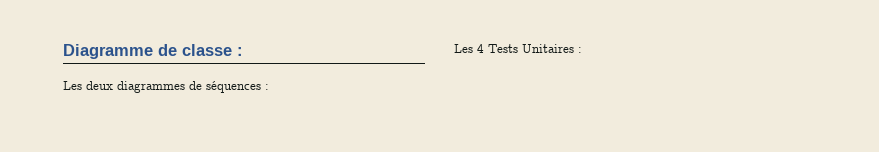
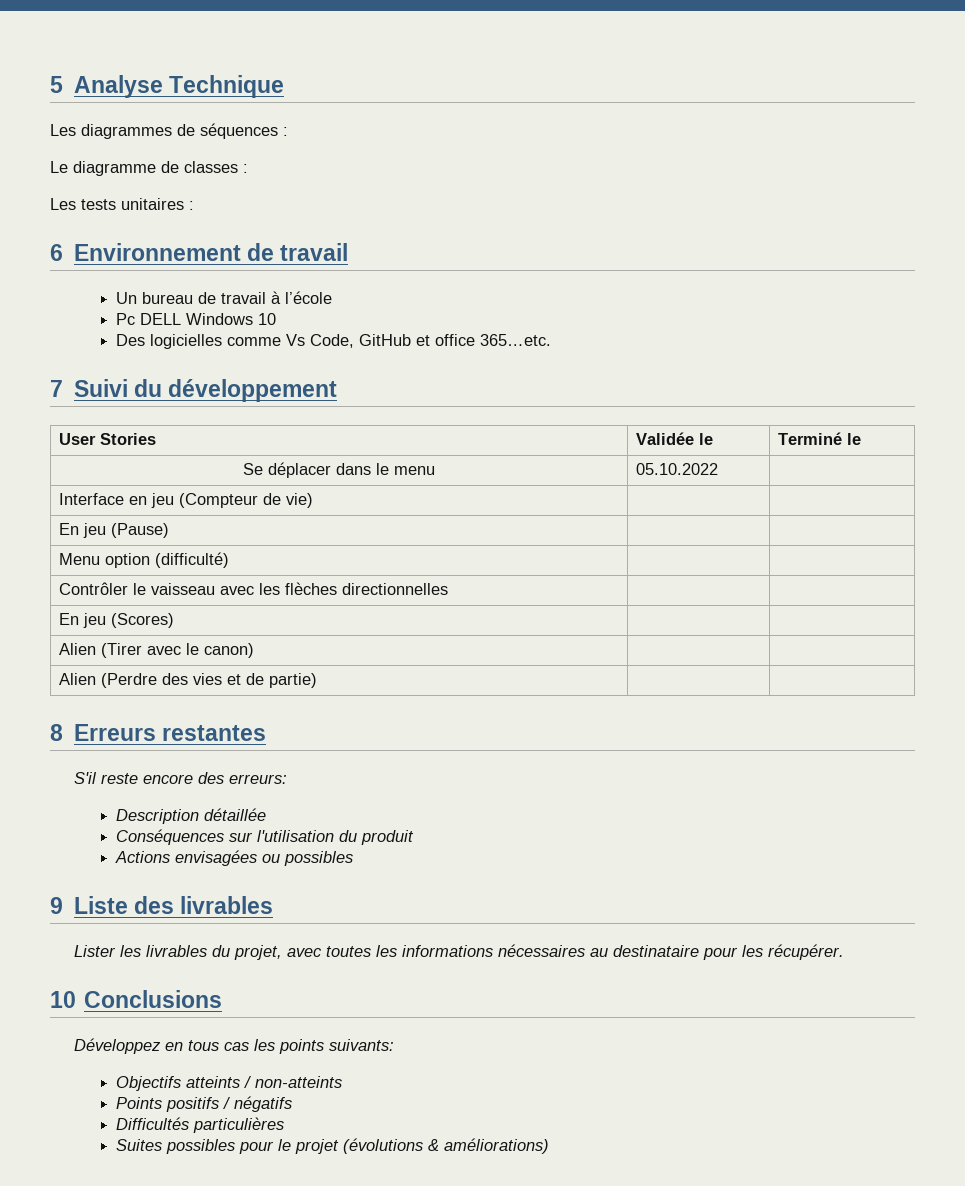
- Diagramme de classe :
- Les deux diagrammes de séquences :
+ 5 Analyse Technique
+ Les diagrammes de séquences :
- Les 4 Tests Unitaires :
+ Le diagramme de classes :
+ Les tests unitaires :
+ 6 Environnement de travail
+ Un bureau de travail à l’école
+ Pc DELL Windows 10
+ Des logicielles comme Vs Code, GitHub et office 365…etc.
+ 7 Suivi du développement
+ User Stories | Validée le | Terminé le
+ Se déplacer dans le menu | 05.10.2022 |
+ Interface en jeu (Compteur de vie) | |
+ En jeu (Pause) | |
+ Menu option (difficulté) | |
+ Contrôler le vaisseau avec les flèches directionnelles | |
+ En jeu (Scores) | |
+ Alien (Tirer avec le canon) | |
+ Alien (Perdre des vies et de partie) | |
+ 8 Erreurs restantes
+ S'il reste encore des erreurs:
+ Description détaillée
+ Conséquences sur l'utilisation du produit
+ Actions envisagées ou possibles
+ 9 Liste des livrables
+ Lister les livrables du projet, avec toutes les informations nécessaires au destinataire pour les récupérer.
+ 10 Conclusions
+ Développez en tous cas les points suivants:
+ Objectifs atteints / non-atteints
+ Points positifs / négatifs
+ Difficultés particulières
+ Suites possibles pour le projet (évolutions & améliorations)

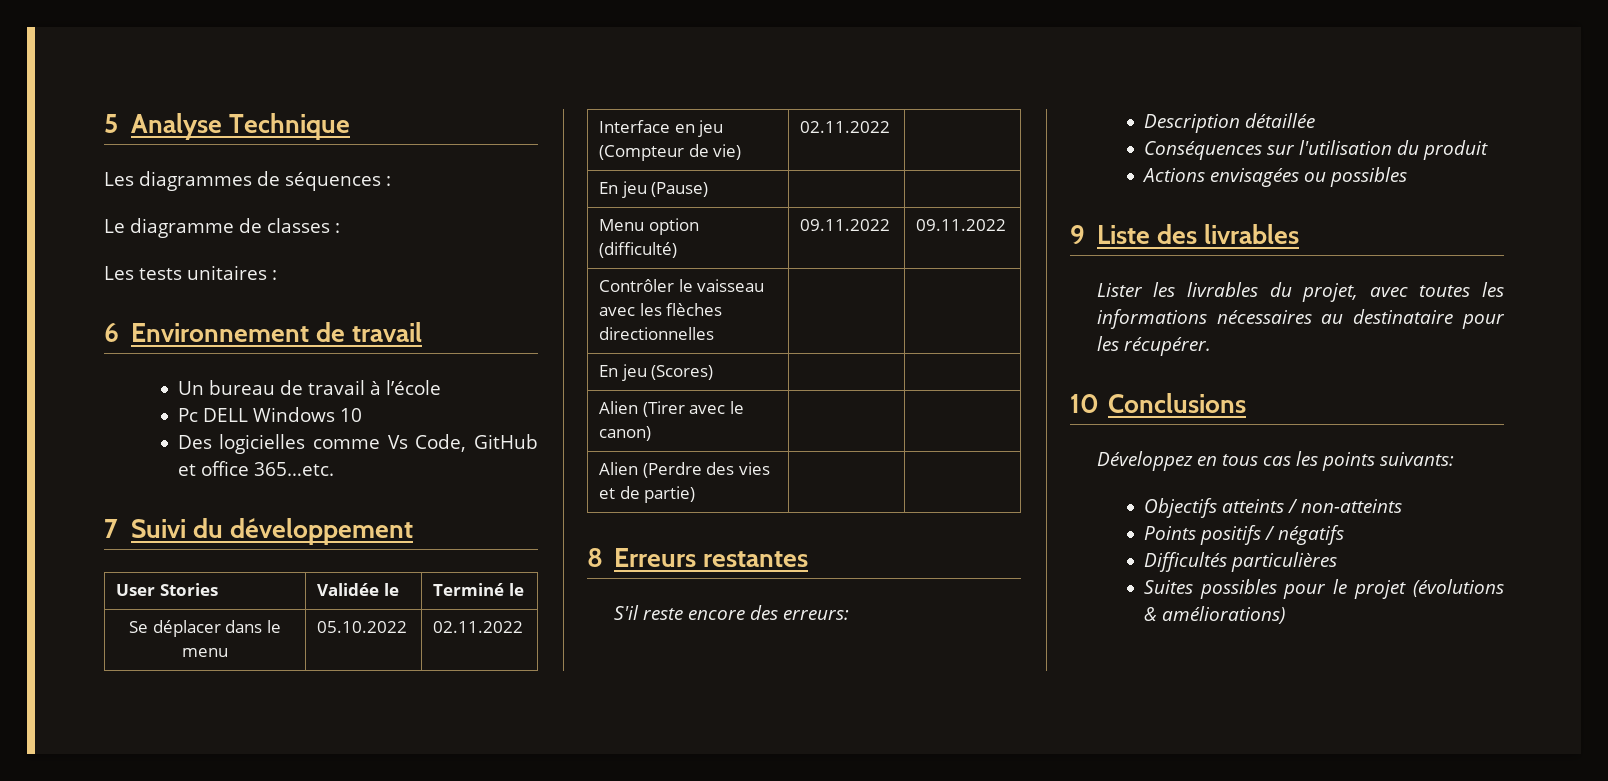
- Se déplacer dans le menu | 05.10.2022 |
+ Se déplacer dans le menu | 05.10.2022 | 02.11.2022
- Interface en jeu (Compteur de vie) | |
+ Interface en jeu (Compteur de vie) | 02.11.2022 |
- Menu option (difficulté) | |
+ Menu option (difficulté) | 09.11.2022 | 09.11.2022

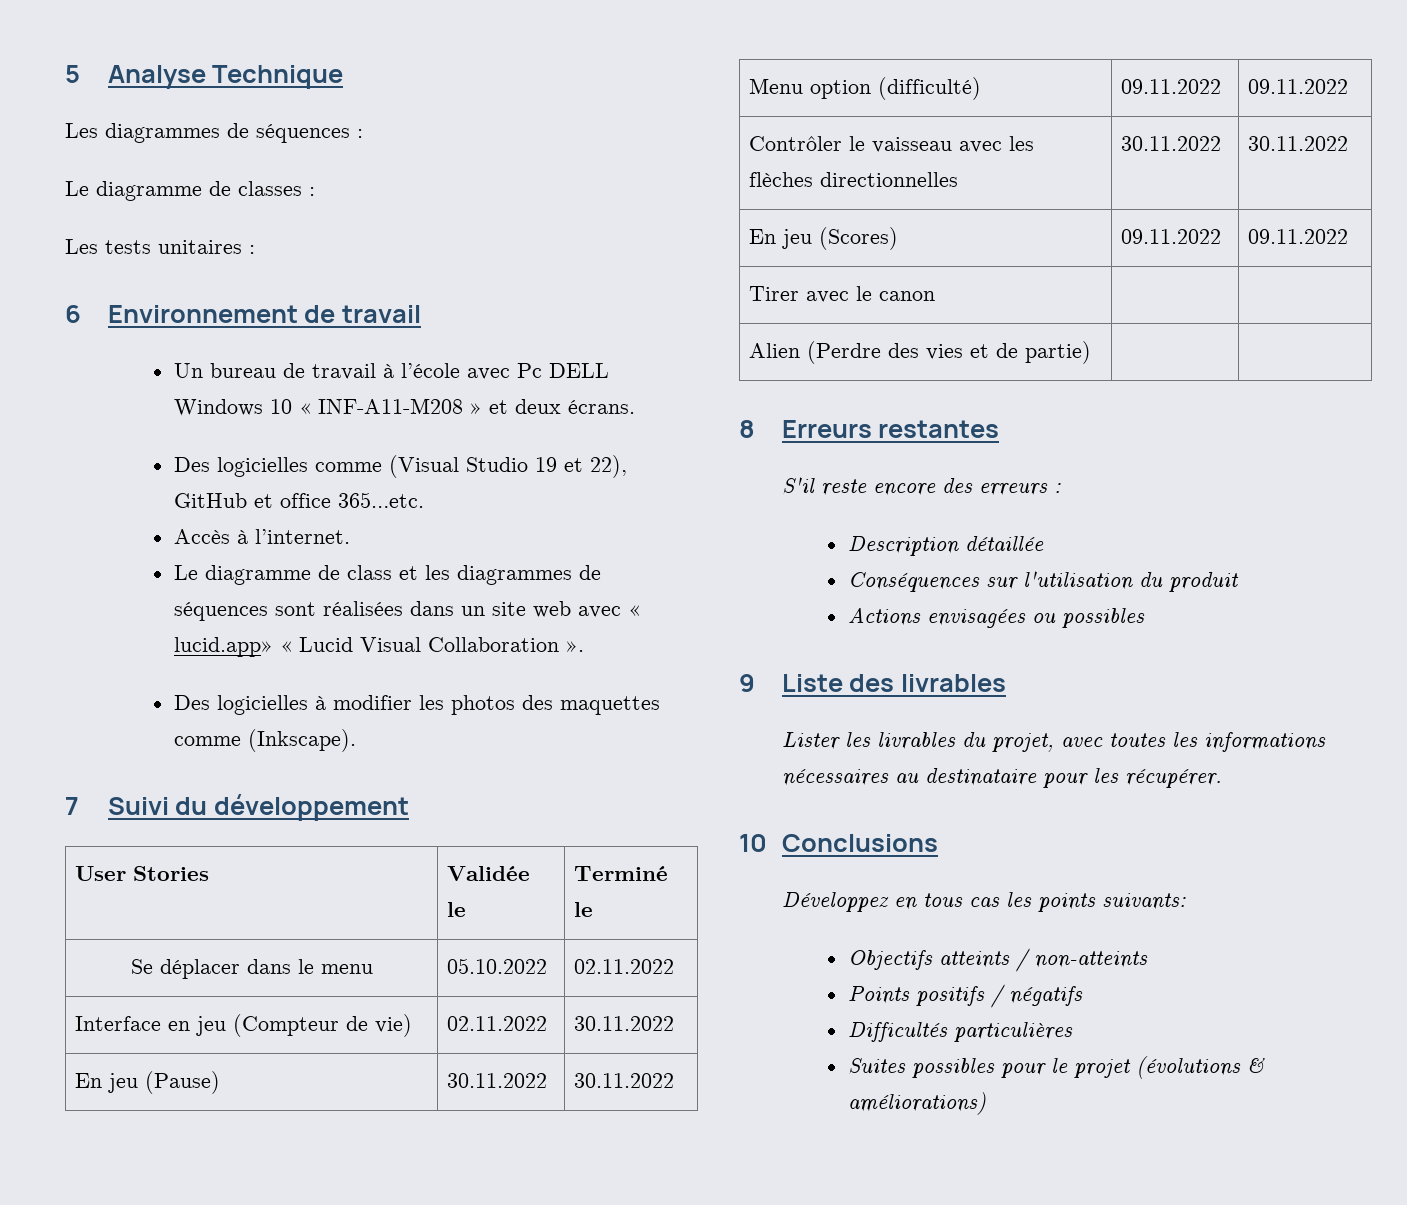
- Un bureau de travail à l’école
- Pc DELL Windows 10
- Des logicielles comme Vs Code, GitHub et office 365…etc.
+ Un bureau de travail à l’école avec Pc DELL Windows 10 « INF-A11-M208 » et deux écrans.
+ Des logicielles comme (Visual Studio 19 et 22), GitHub et office 365…etc.
+ Accès à l’internet.
+ Le diagramme de class et les diagrammes de séquences sont réalisées dans un site web avec « lucid.app» « Lucid Visual Collaboration ».
+ Des logicielles à modifier les photos des maquettes comme (Inkscape).
- Interface en jeu (Compteur de vie) | 02.11.2022 |
+ Interface en jeu (Compteur de vie) | 02.11.2022 | 30.11.2022
- En jeu (Pause) | |
+ En jeu (Pause) | 30.11.2022 | 30.11.2022
- Contrôler le vaisseau avec les flèches directionnelles | |
+ Contrôler le vaisseau avec les flèches directionnelles | 30.11.2022 | 30.11.2022
- En jeu (Scores) | |
- Alien (Tirer avec le canon) | |
+ En jeu (Scores) | 09.11.2022 | 09.11.2022
+ Tirer avec le canon | |
- S'il reste encore des erreurs:
+ S'il reste encore des erreurs :

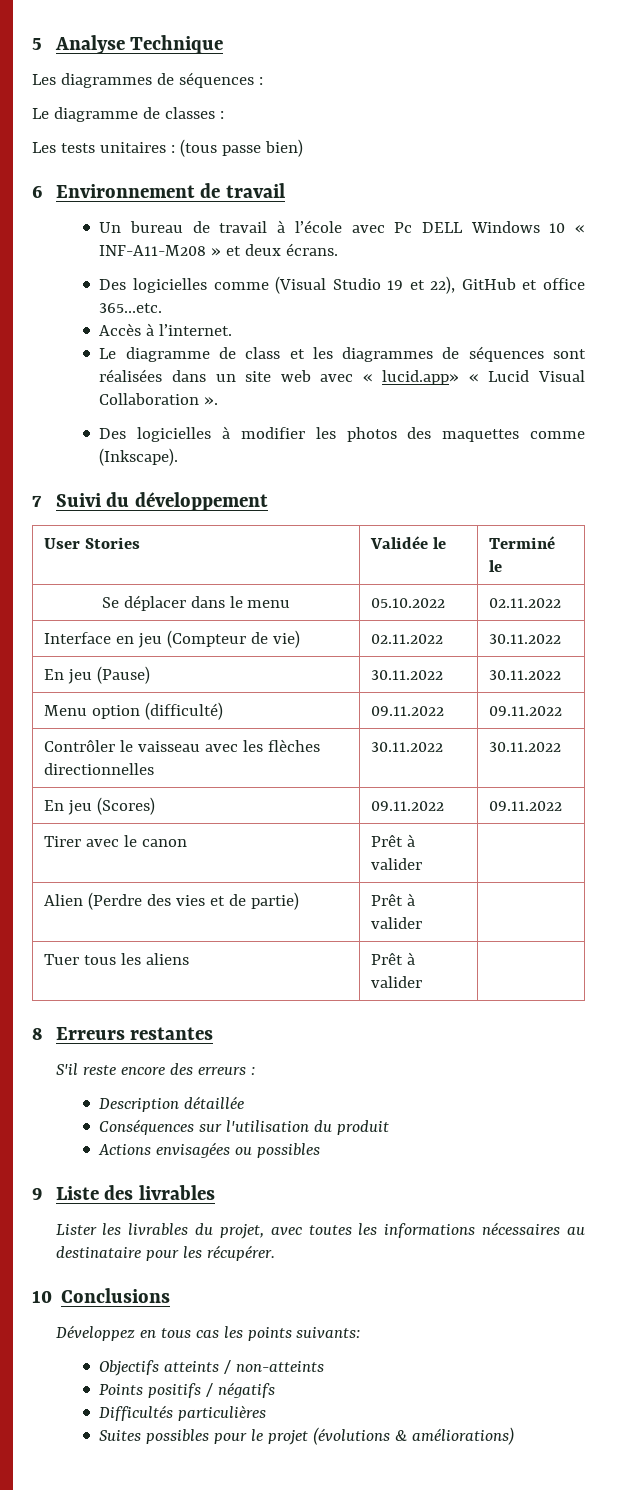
- Les tests unitaires :
+ Les tests unitaires : (tous passe bien)
- Tirer avec le canon | |
+ Tirer avec le canon | Prêt à valider |
- Alien (Perdre des vies et de partie) | |
+ Alien (Perdre des vies et de partie) | Prêt à valider |
+ Tuer tous les aliens | Prêt à valider |

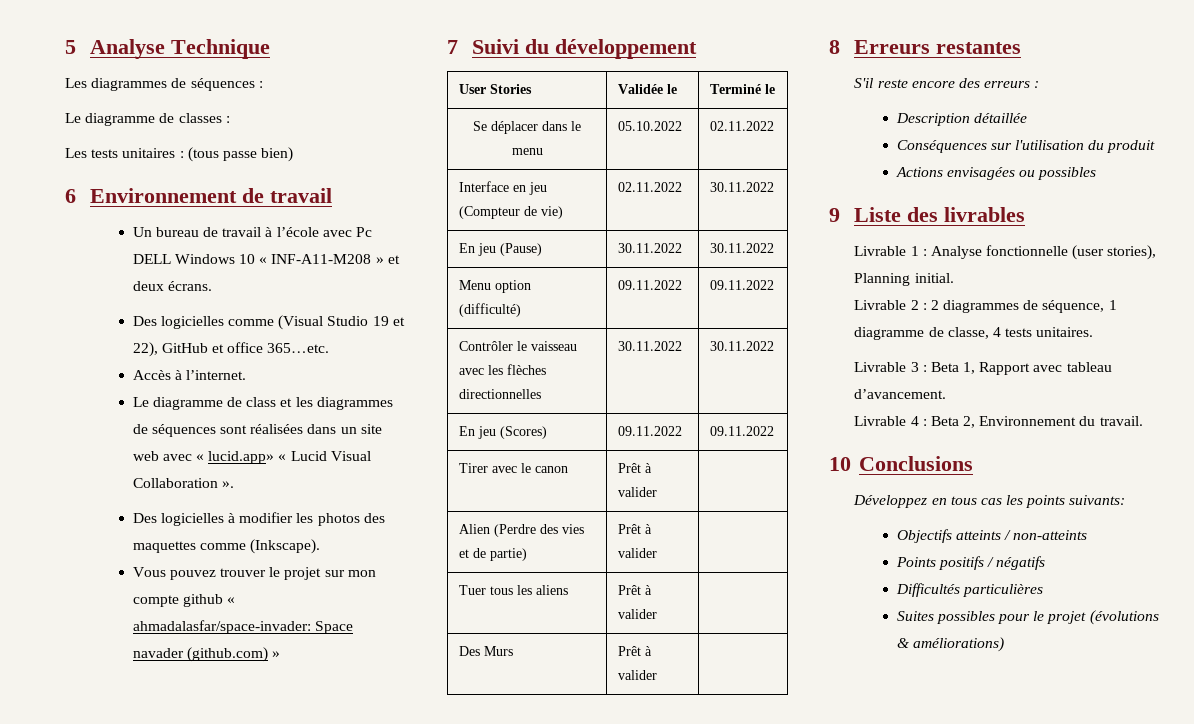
+ Vous pouvez trouver le projet sur mon compte github « ahmadalasfar/space-invader: Space navader (github.com) »
+ Des Murs | Prêt à valider |
- Lister les livrables du projet, avec toutes les informations nécessaires au destinataire pour les récupérer.
+ Livrable 1 : Analyse fonctionnelle (user stories), Planning initial.
+ Livrable 2 : 2 diagrammes de séquence, 1 diagramme de classe, 4 tests unitaires.
+ Livrable 3 : Beta 1, Rapport avec tableau d’avancement.
+ Livrable 4 : Beta 2, Environnement du travail.

